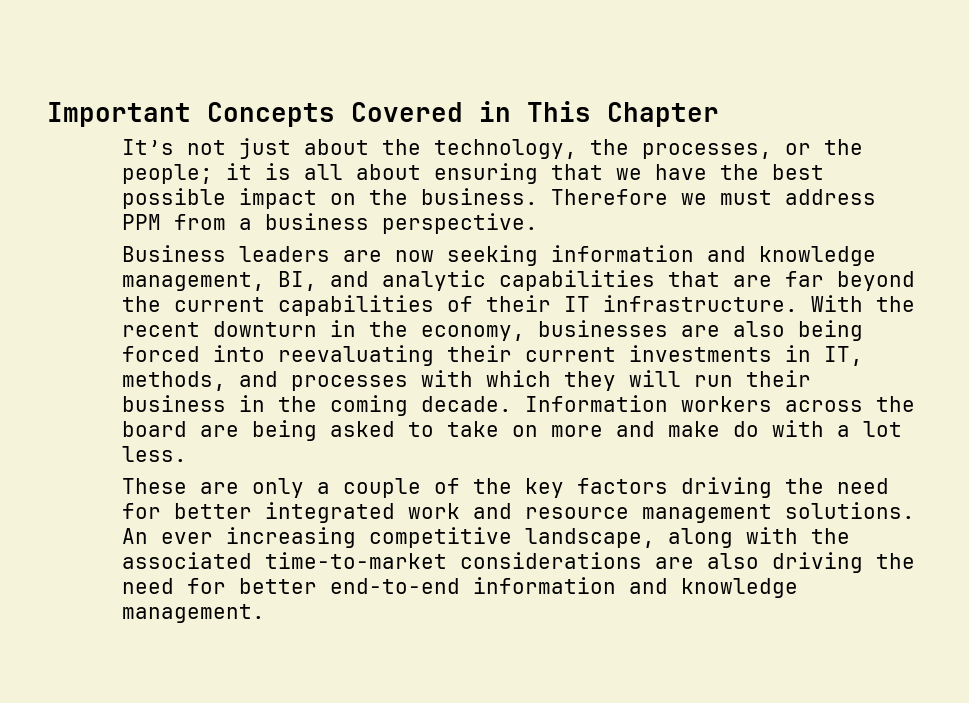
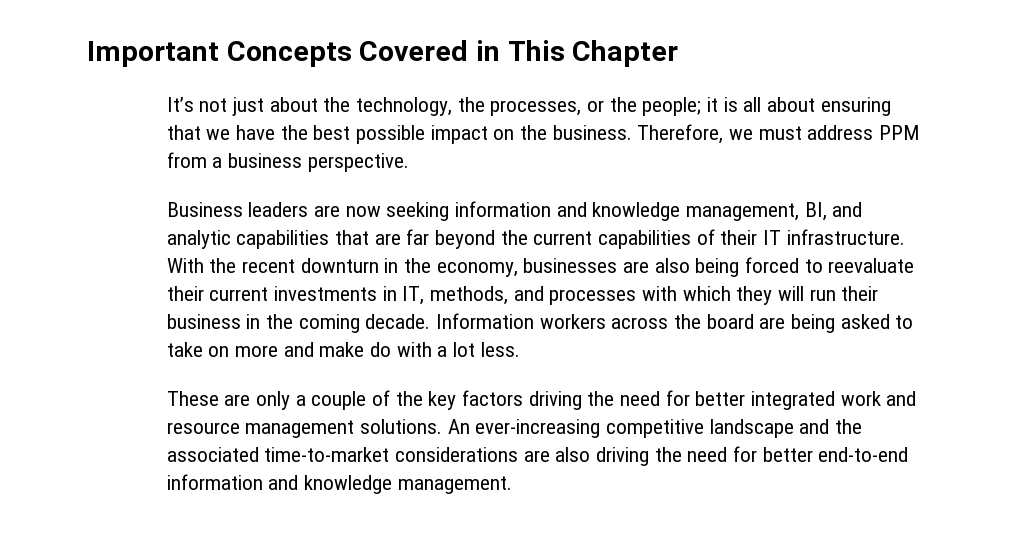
- Therefore we must address PPM from a business perspective.
+ Therefore, we must address PPM from a business perspective.
- With the recent downturn in the economy, businesses are also being forced into reevaluating their current investments in IT, methods, and processes with which they will run their business in the coming decade.
+ With the recent downturn in the economy, businesses are also being forced to reevaluate their current investments in IT, methods, and processes with which they will run their business in the coming decade.
- An ever increasing competitive landscape, along with the associated time-to-market considerations are also driving the need for better end-to-end information and knowledge management.
+ An ever-increasing competitive landscape and the associated time-to-market considerations are also driving the need for better end-to-end information and knowledge management.

